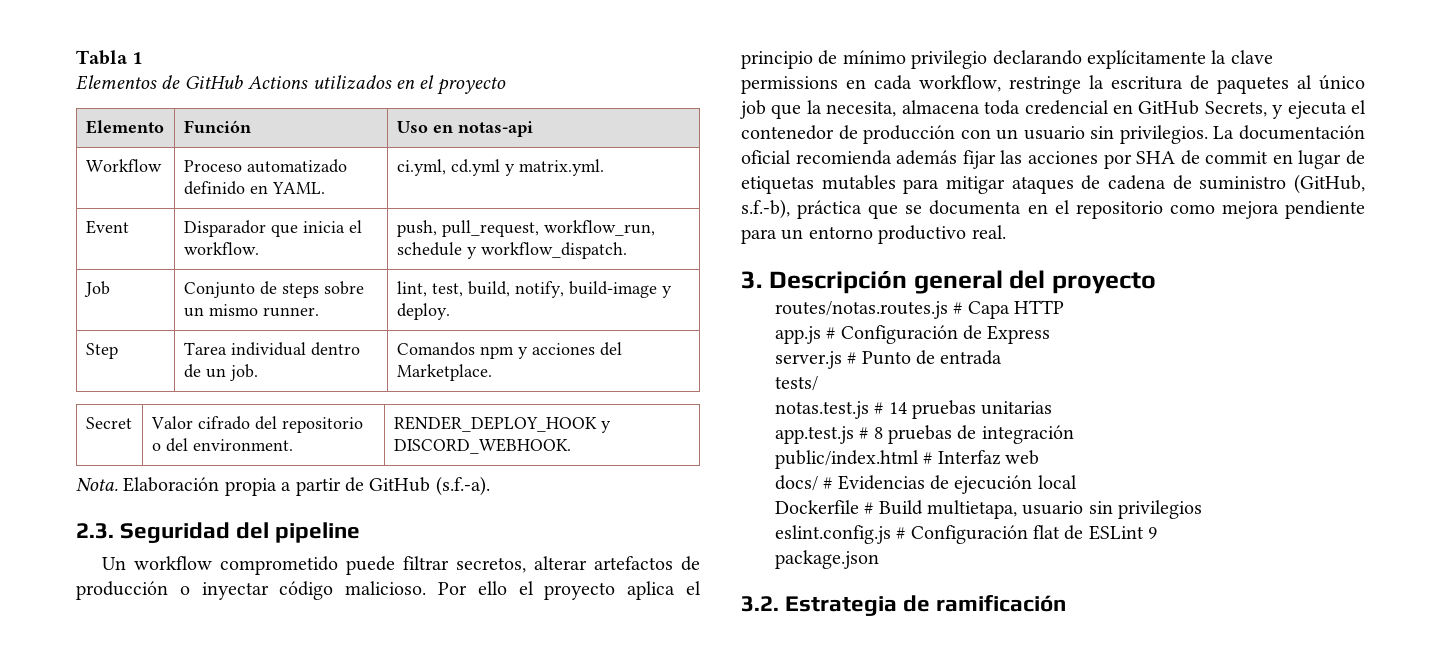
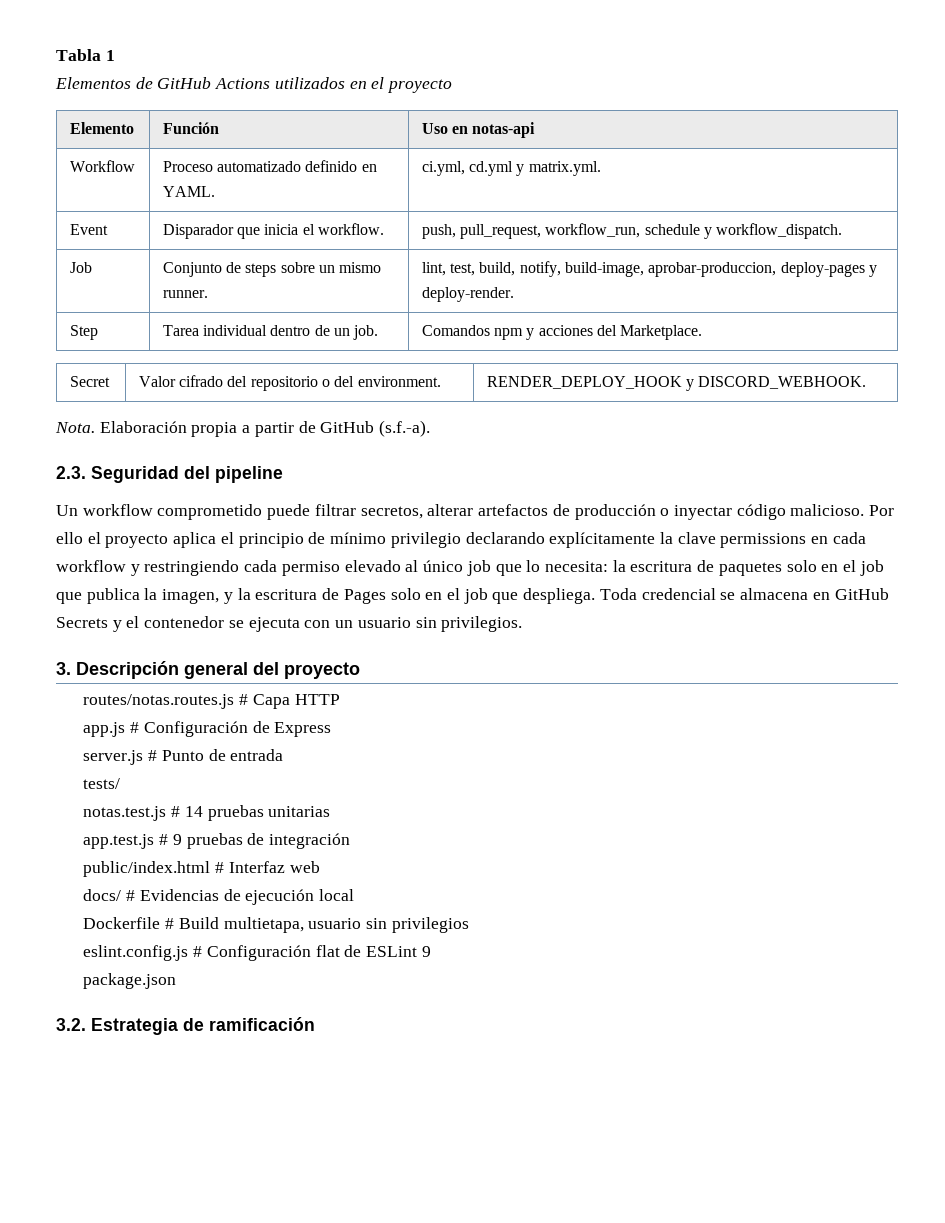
- Job | Conjunto de steps sobre un mismo runner. | lint, test, build, notify, build-image y deploy.
+ Job | Conjunto de steps sobre un mismo runner. | lint, test, build, notify, build-image, aprobar-produccion, deploy-pages y deploy-render.
- Por ello el proyecto aplica el principio de mínimo privilegio declarando explícitamente la clave permissions en cada workflow, restringe la escritura de paquetes al único job que la necesita, almacena toda credencial en GitHub Secrets, y ejecuta el contenedor de producción con un usuario sin privilegios. La documentación oficial recomienda además fijar las acciones por SHA de commit en lugar de etiquetas mutables para mitigar ataques de cadena de suministro (GitHub, s.f.-b), práctica que se documenta en el repositorio como mejora pendiente para un entorno productivo real.
+ Por ello el proyecto aplica el principio de mínimo privilegio declarando explícitamente la clave permissions en cada workflow y restringiendo cada permiso elevado al único job que lo necesita: la escritura de paquetes solo en el job que publica la imagen, y la escritura de Pages solo en el job que despliega. Toda credencial se almacena en GitHub Secrets y el contenedor se ejecuta con un usuario sin privilegios.
- app.test.js # 8 pruebas de integración
+ app.test.js # 9 pruebas de integración

